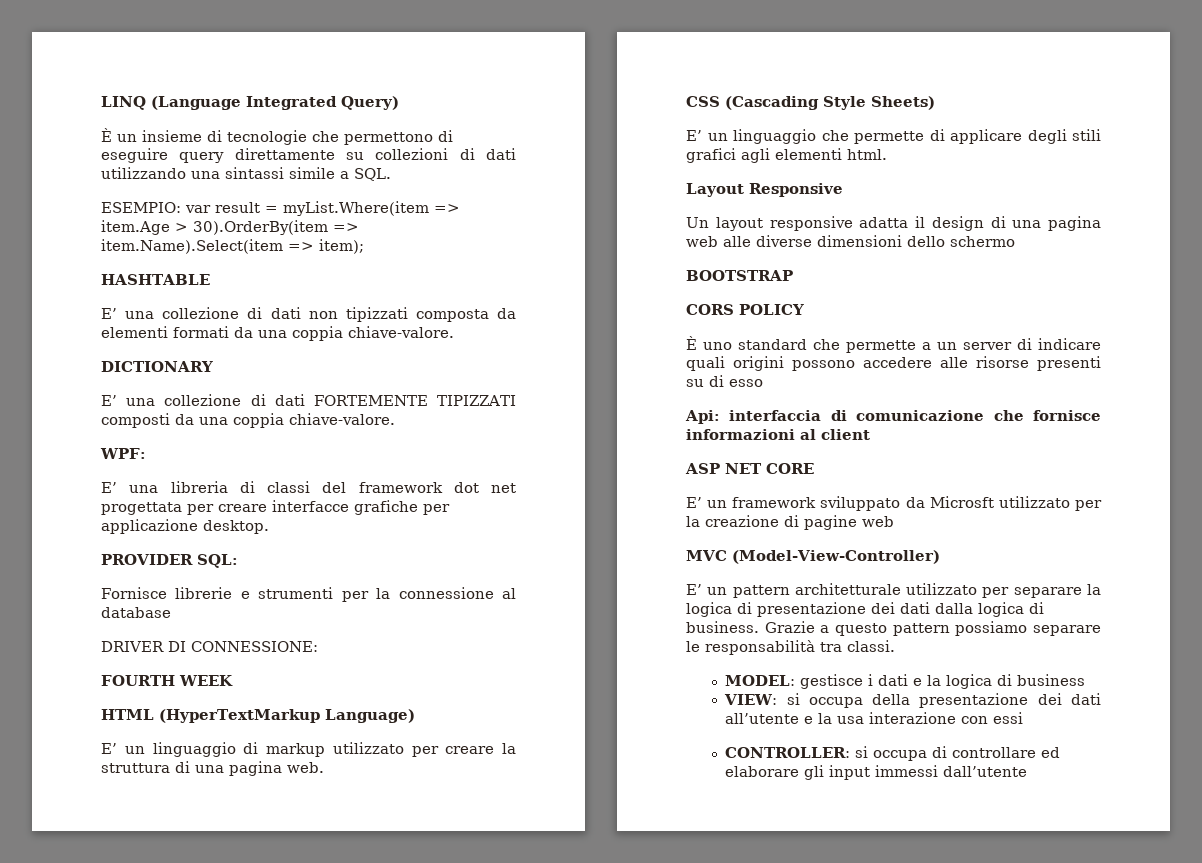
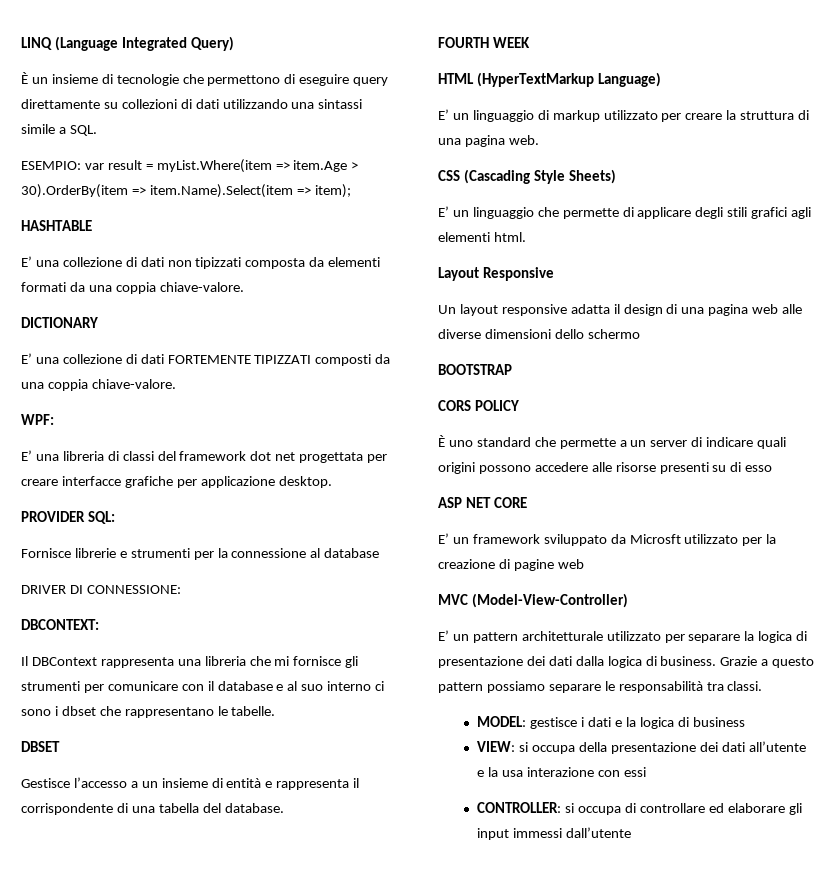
+ DBCONTEXT:
+ Il DBContext rappresenta una libreria che mi fornisce gli strumenti per comunicare con il database e al suo interno ci sono i dbset che rappresentano le tabelle.
+ DBSET
+ Gestisce l’accesso a un insieme di entità e rappresenta il corrispondente di una tabella del database.
- Api: interfaccia di comunicazione che fornisce informazioni al client

